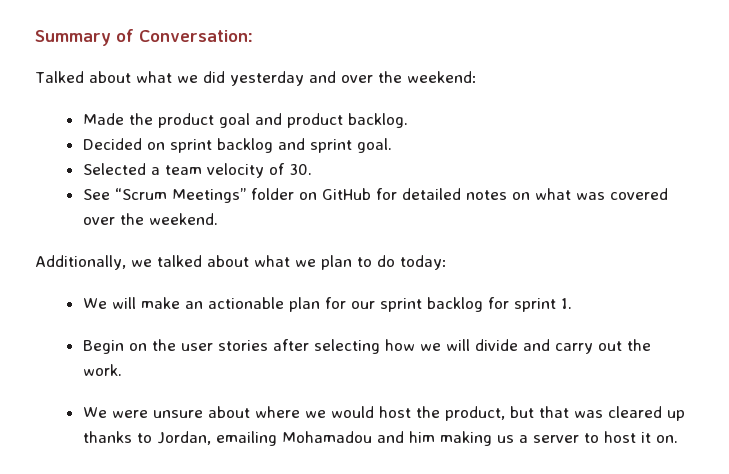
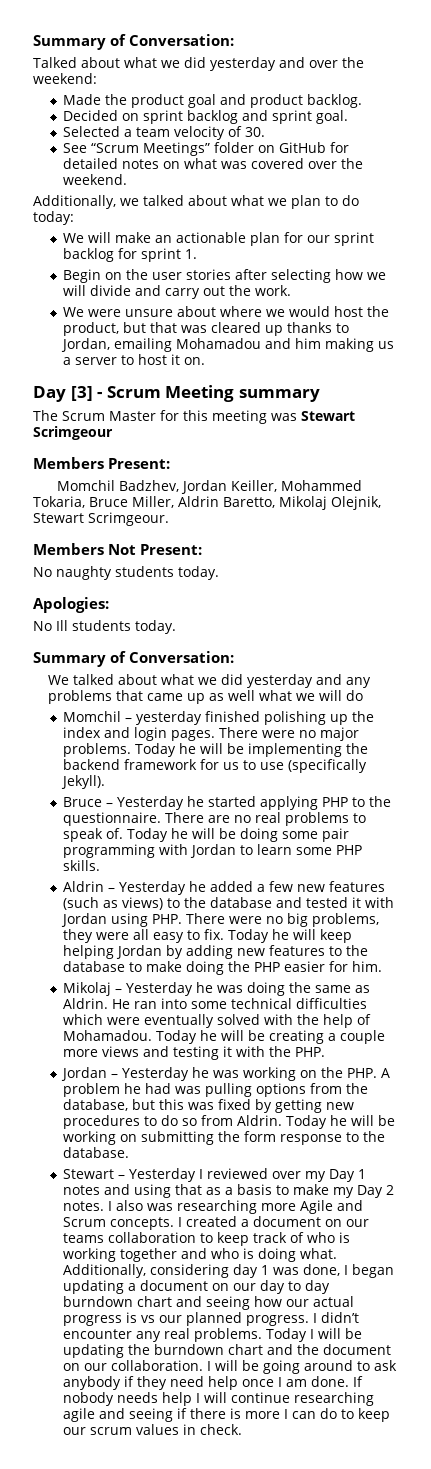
+ Day [3] - Scrum Meeting summary
+ The Scrum Master for this meeting was Stewart Scrimgeour
+ Members Present:
+ Momchil Badzhev, Jordan Keiller, Mohammed Tokaria, Bruce Miller, Aldrin Baretto, Mikolaj Olejnik, Stewart Scrimgeour.
+ Members Not Present:
+ No naughty students today.
+ Apologies:
+ No Ill students today.
+ Summary of Conversation:
+ We talked about what we did yesterday and any problems that came up as well what we will do
+ Momchil – yesterday finished polishing up the index and login pages. There were no major problems. Today he will be implementing the backend framework for us to use (specifically Jekyll).
+ Bruce – Yesterday he started applying PHP to the questionnaire. There are no real problems to speak of. Today he will be doing some pair programming with Jordan to learn some PHP skills.
+ Aldrin – Yesterday he added a few new features (such as views) to the database and tested it with Jordan using PHP. There were no big problems, they were all easy to fix. Today he will keep helping Jordan by adding new features to the database to make doing the PHP easier for him.
+ Mikolaj – Yesterday he was doing the same as Aldrin. He ran into some technical difficulties which were eventually solved with the help of Mohamadou. Today he will be creating a couple more views and testing it with the PHP.
+ Jordan – Yesterday he was working on the PHP. A problem he had was pulling options from the database, but this was fixed by getting new procedures to do so from Aldrin. Today he will be working on submitting the form response to the database.
+ Stewart – Yesterday I reviewed over my Day 1 notes and using that as a basis to make my Day 2 notes. I also was researching more Agile and Scrum concepts. I created a document on our teams collaboration to keep track of who is working together and who is doing what. Additionally, considering day 1 was done, I began updating a document on our day to day burndown chart and seeing how our actual progress is vs our planned progress. I didn’t encounter any real problems. Today I will be updating the burndown chart and the document on our collaboration. I will be going around to ask anybody if they need help once I am done. If nobody needs help I will continue researching agile and seeing if there is more I can do to keep our scrum values in check.

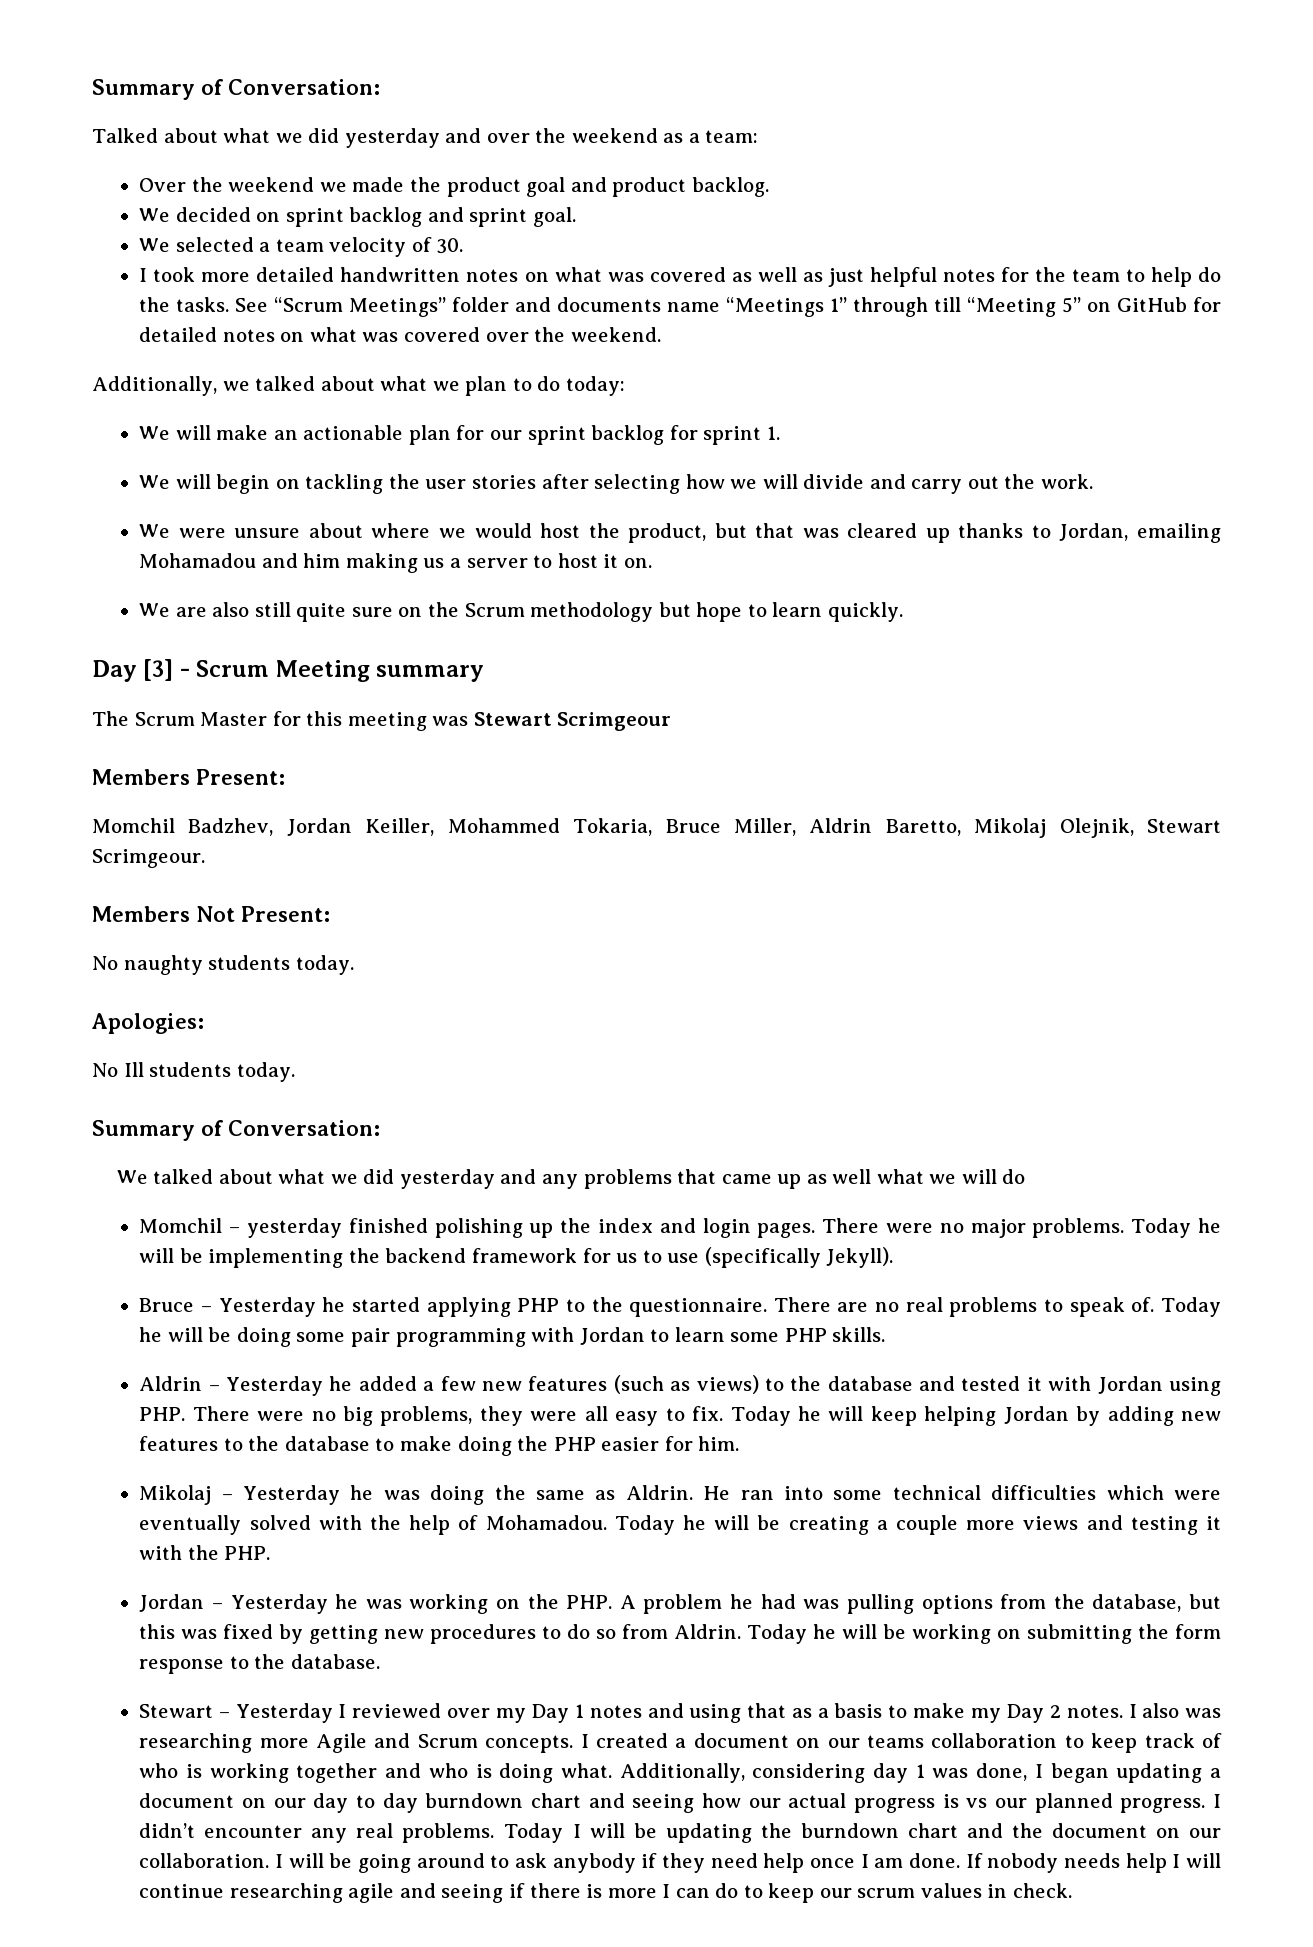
- Talked about what we did yesterday and over the weekend:
- Made the product goal and product backlog.
+ Talked about what we did yesterday and over the weekend as a team:
+ Over the weekend we made the product goal and product backlog.
- Decided on sprint backlog and sprint goal.
+ We decided on sprint backlog and sprint goal.
- Selected a team velocity of 30.
+ We selected a team velocity of 30.
- See “Scrum Meetings” folder on GitHub for detailed notes on what was covered over the weekend.
+ I took more detailed handwritten notes on what was covered as well as just helpful notes for the team to help do the tasks. See “Scrum Meetings” folder and documents name “Meetings 1” through till “Meeting 5” on GitHub for detailed notes on what was covered over the weekend.
- Begin on the user stories after selecting how we will divide and carry out the work.
+ We will begin on tackling the user stories after selecting how we will divide and carry out the work.
+ We are also still quite sure on the Scrum methodology but hope to learn quickly.

